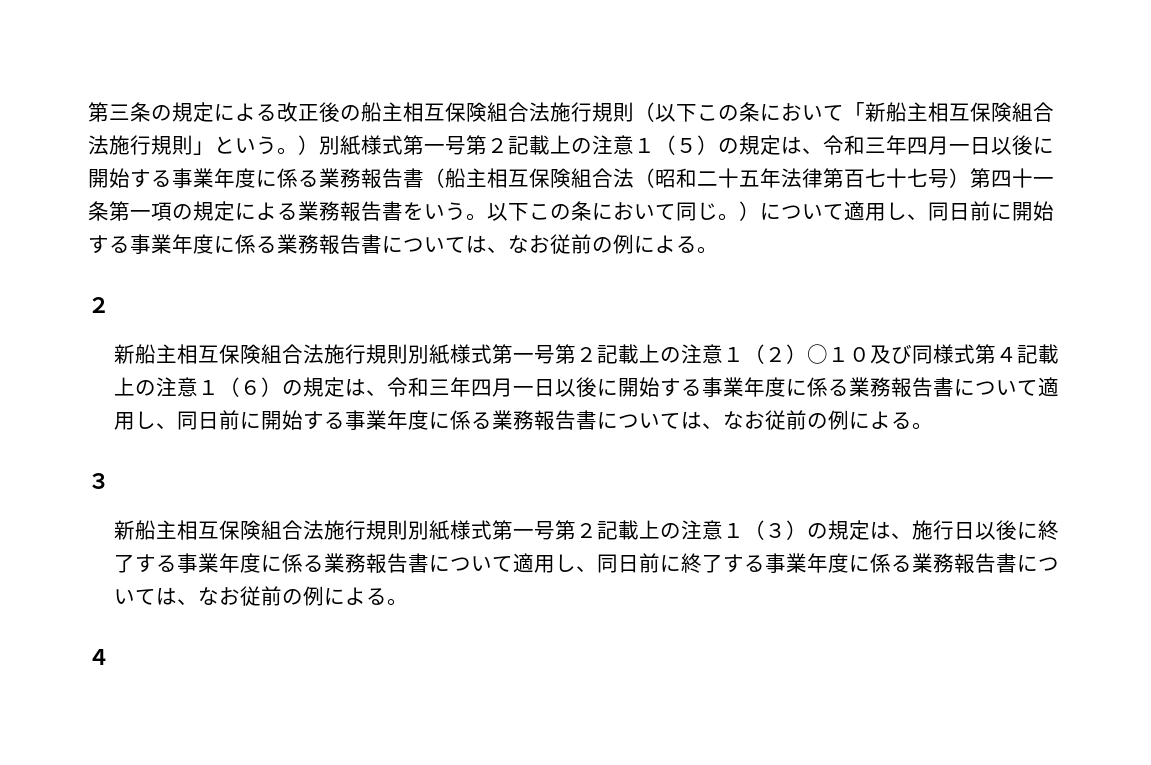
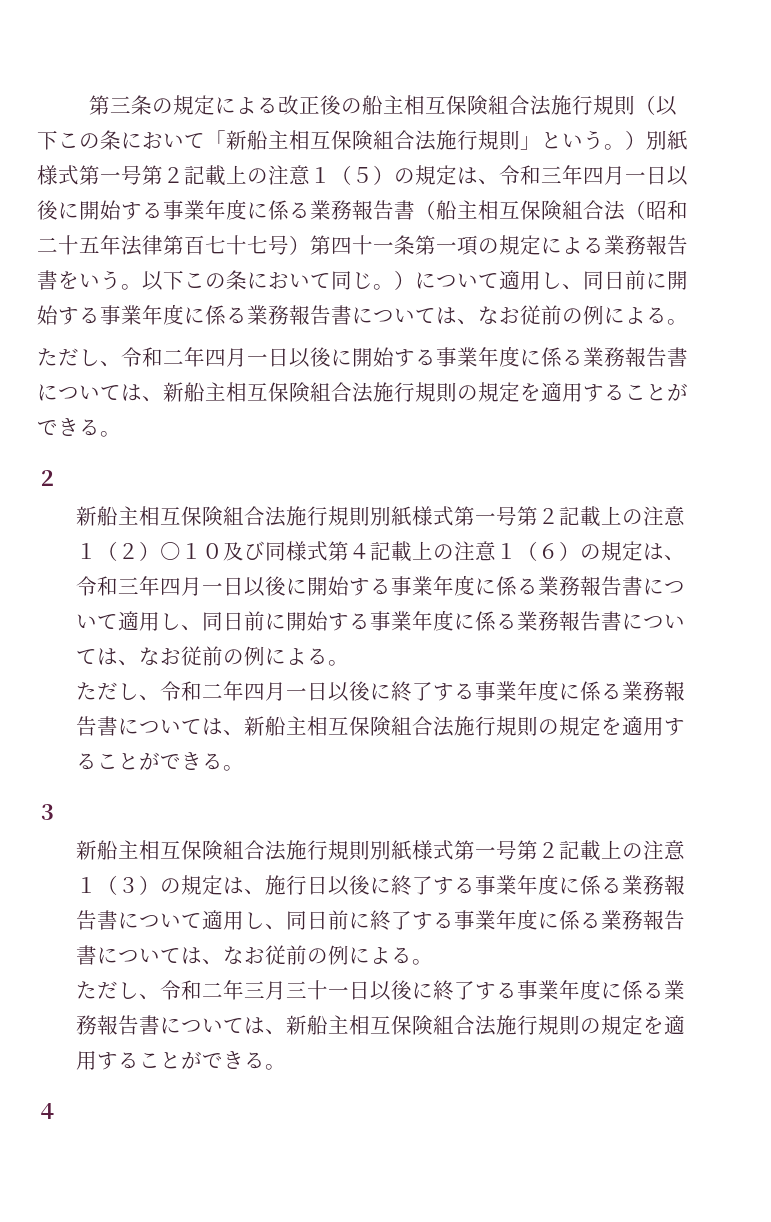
+ ただし、令和二年四月一日以後に開始する事業年度に係る業務報告書については、新船主相互保険組合法施行規則の規定を適用することができる。
+ ただし、令和二年四月一日以後に終了する事業年度に係る業務報告書については、新船主相互保険組合法施行規則の規定を適用することができる。
+ ただし、令和二年三月三十一日以後に終了する事業年度に係る業務報告書については、新船主相互保険組合法施行規則の規定を適用することができる。

